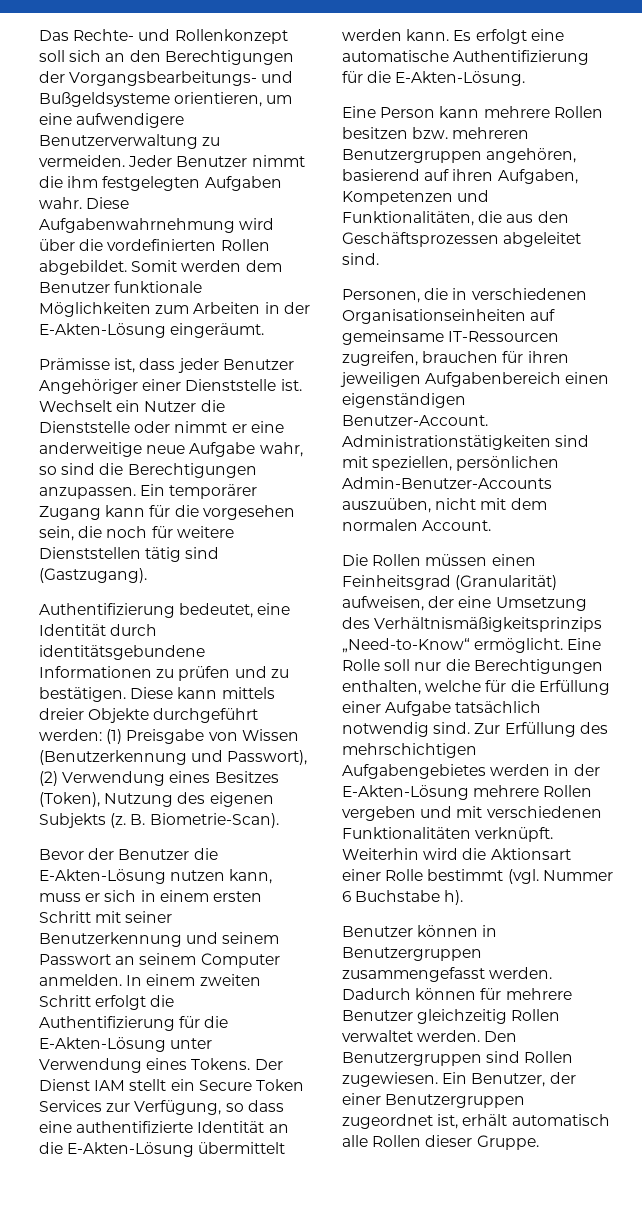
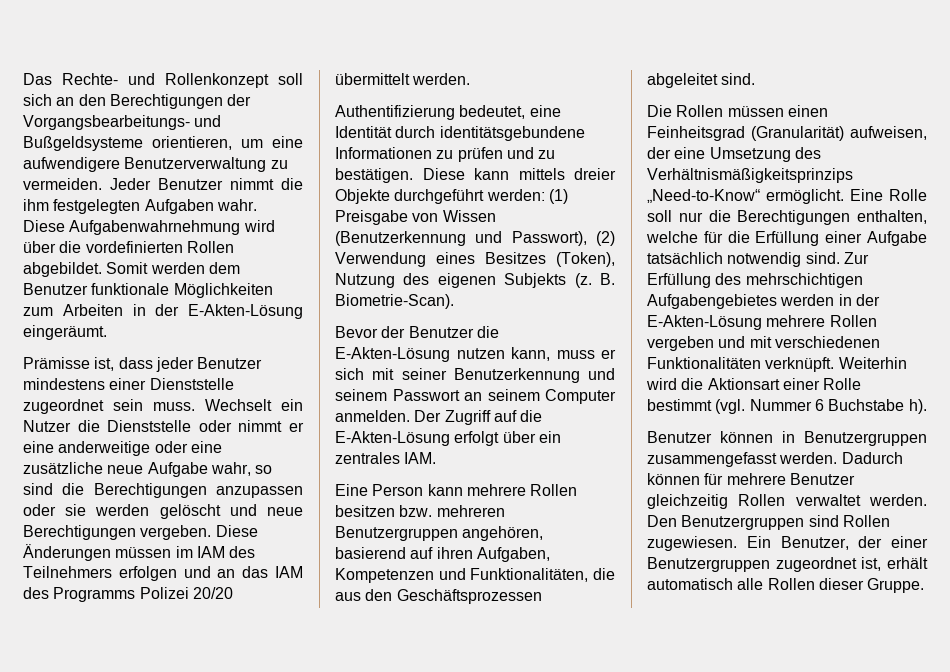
- Prämisse ist, dass jeder Benutzer Angehöriger einer Dienststelle ist.
+ Prämisse ist, dass jeder Benutzer mindestens einer Dienststelle zugeordnet sein muss.
- Wechselt ein Nutzer die Dienststelle oder nimmt er eine anderweitige neue Aufgabe wahr, so sind die Berechtigungen anzupassen. Ein temporärer Zugang kann für die vorgesehen sein, die noch für weitere Dienststellen tätig sind (Gastzugang).
+ Wechselt ein Nutzer die Dienststelle oder nimmt er eine anderweitige oder eine zusätzliche neue Aufgabe wahr, so sind die Berechtigungen anzupassen oder sie werden gelöscht und neue Berechtigungen vergeben. Diese Änderungen müssen im IAM des Teilnehmers erfolgen und an das IAM des Programms Polizei 20/20 übermittelt werden.
- Bevor der Benutzer die E-Akten-Lösung nutzen kann, muss er sich in einem ersten Schritt mit seiner Benutzerkennung und seinem Passwort an seinem Computer anmelden.
+ Bevor der Benutzer die E-Akten-Lösung nutzen kann, muss er sich mit seiner Benutzerkennung und seinem Passwort an seinem Computer anmelden.
- In einem zweiten Schritt erfolgt die Authentifizierung für die E-Akten-Lösung unter Verwendung eines Tokens. Der Dienst IAM stellt ein Secure Token Services zur Verfügung, so dass eine authentifizierte Identität an die E-Akten-Lösung übermittelt werden kann. Es erfolgt eine automatische Authentifizierung für die E-Akten-Lösung.
+ Der Zugriff auf die E-Akten-Lösung erfolgt über ein zentrales IAM.
- Personen, die in verschiedenen Organisationseinheiten auf gemeinsame IT-Ressourcen zugreifen, brauchen für ihren jeweiligen Aufgabenbereich einen eigenständigen Benutzer-Account. Administrationstätigkeiten sind mit speziellen, persönlichen Admin-Benutzer-Accounts auszuüben, nicht mit dem normalen Account.

